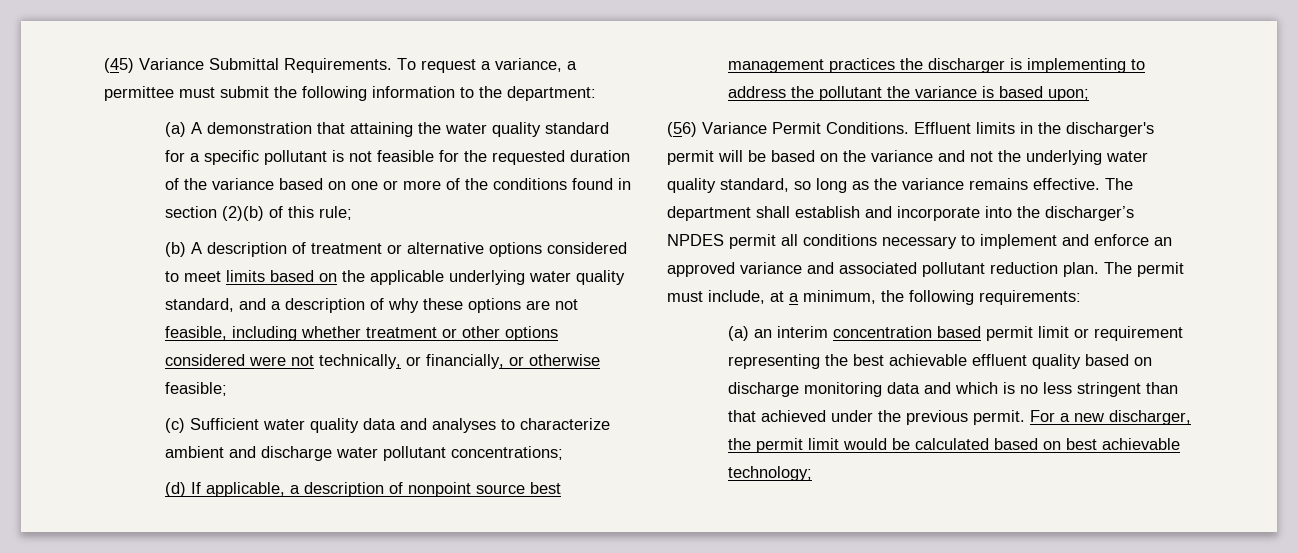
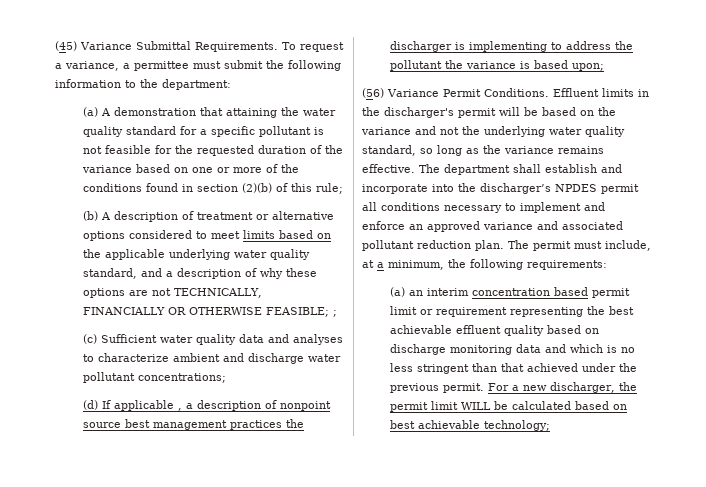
- (b) A description of treatment or alternative options considered to meet limits based on the applicable underlying water quality standard, and a description of why these options are not feasible, including whether treatment or other options considered were not technically, or financially, or otherwise feasible;
+ (b) A description of treatment or alternative options considered to meet limits based on the applicable underlying water quality standard, and a description of why these options are not TECHNICALLY, FINANCIALLY OR OTHERWISE FEASIBLE; ;
- (d) If applicable, a description of nonpoint source best management practices the discharger is implementing to address the pollutant the variance is based upon;
+ (d) If applicable , a description of nonpoint source best management practices the discharger is implementing to address the pollutant the variance is based upon;
- For a new discharger, the permit limit would be calculated based on best achievable technology;
+ For a new discharger, the permit limit WILL be calculated based on best achievable technology;

